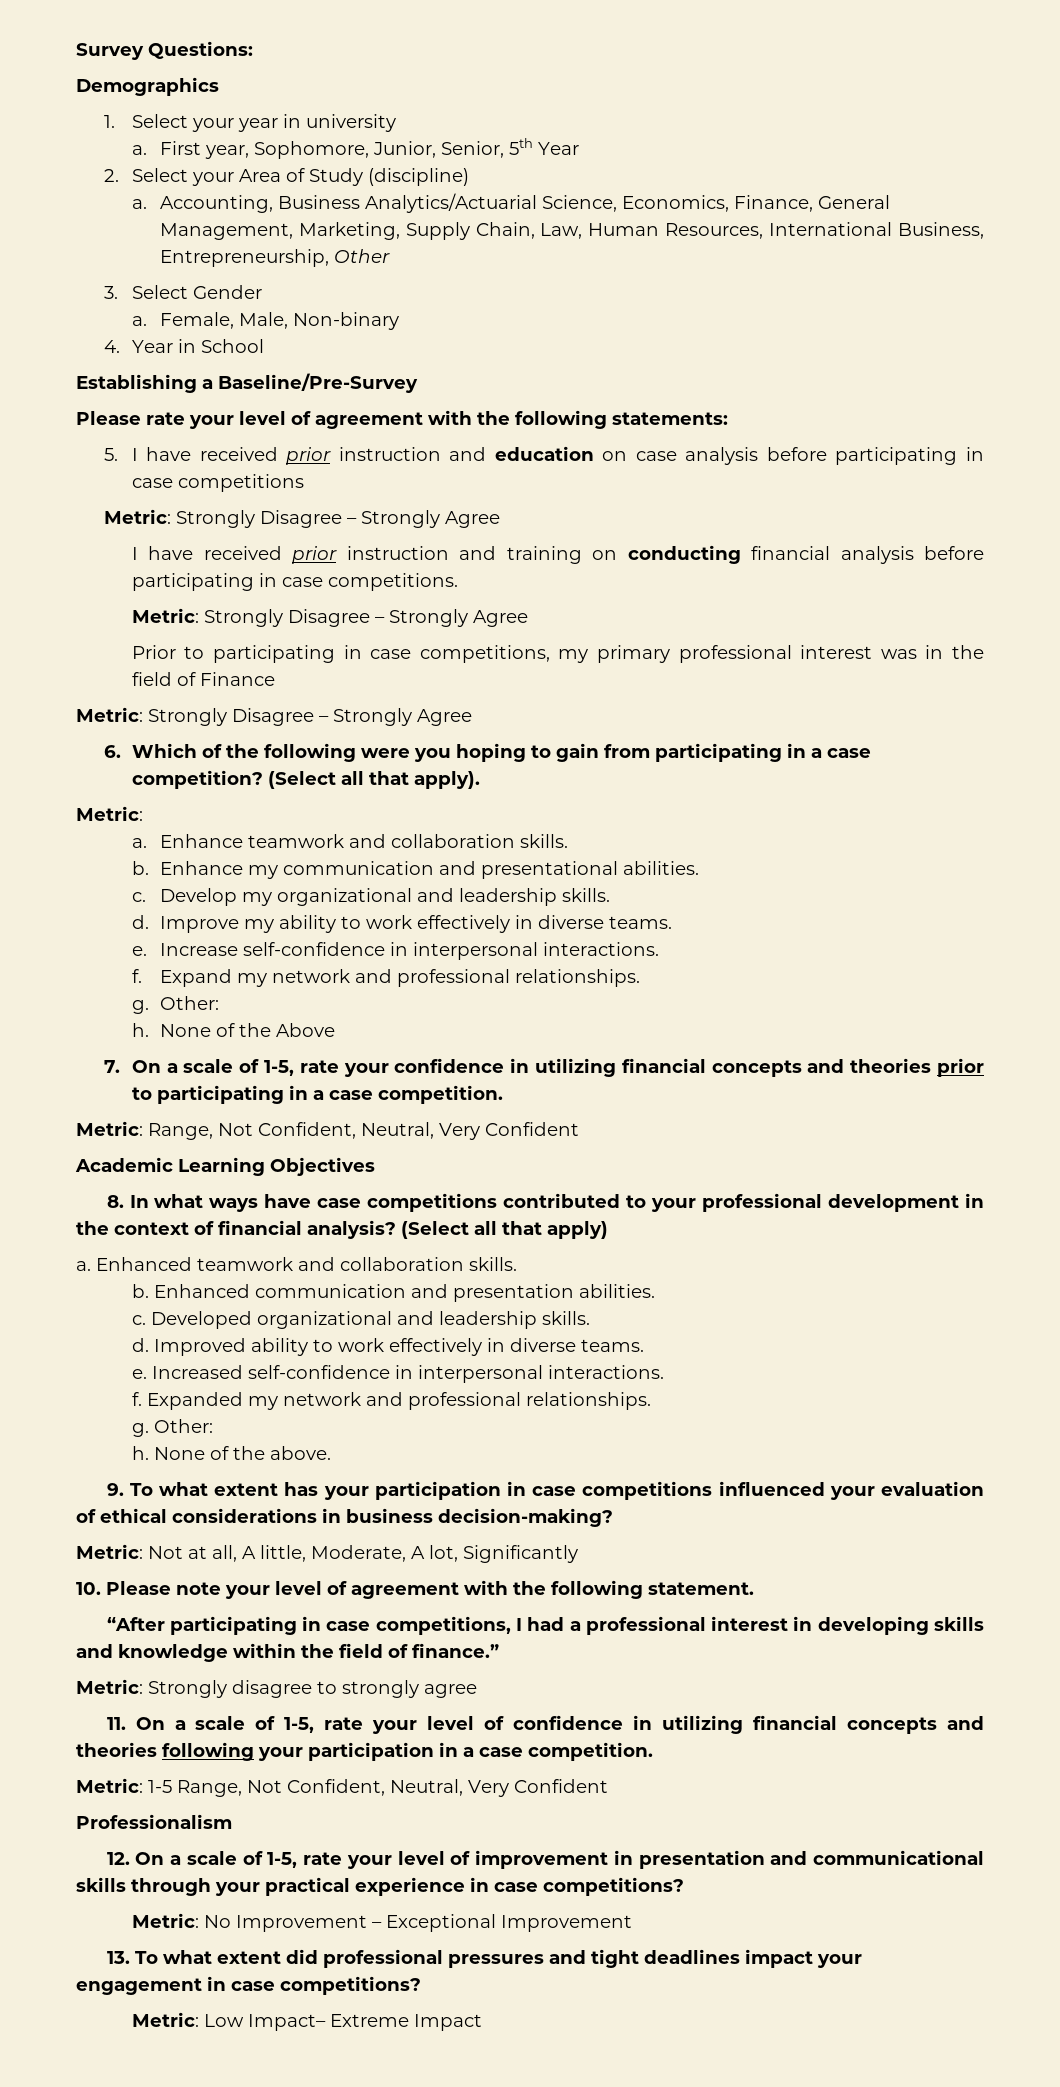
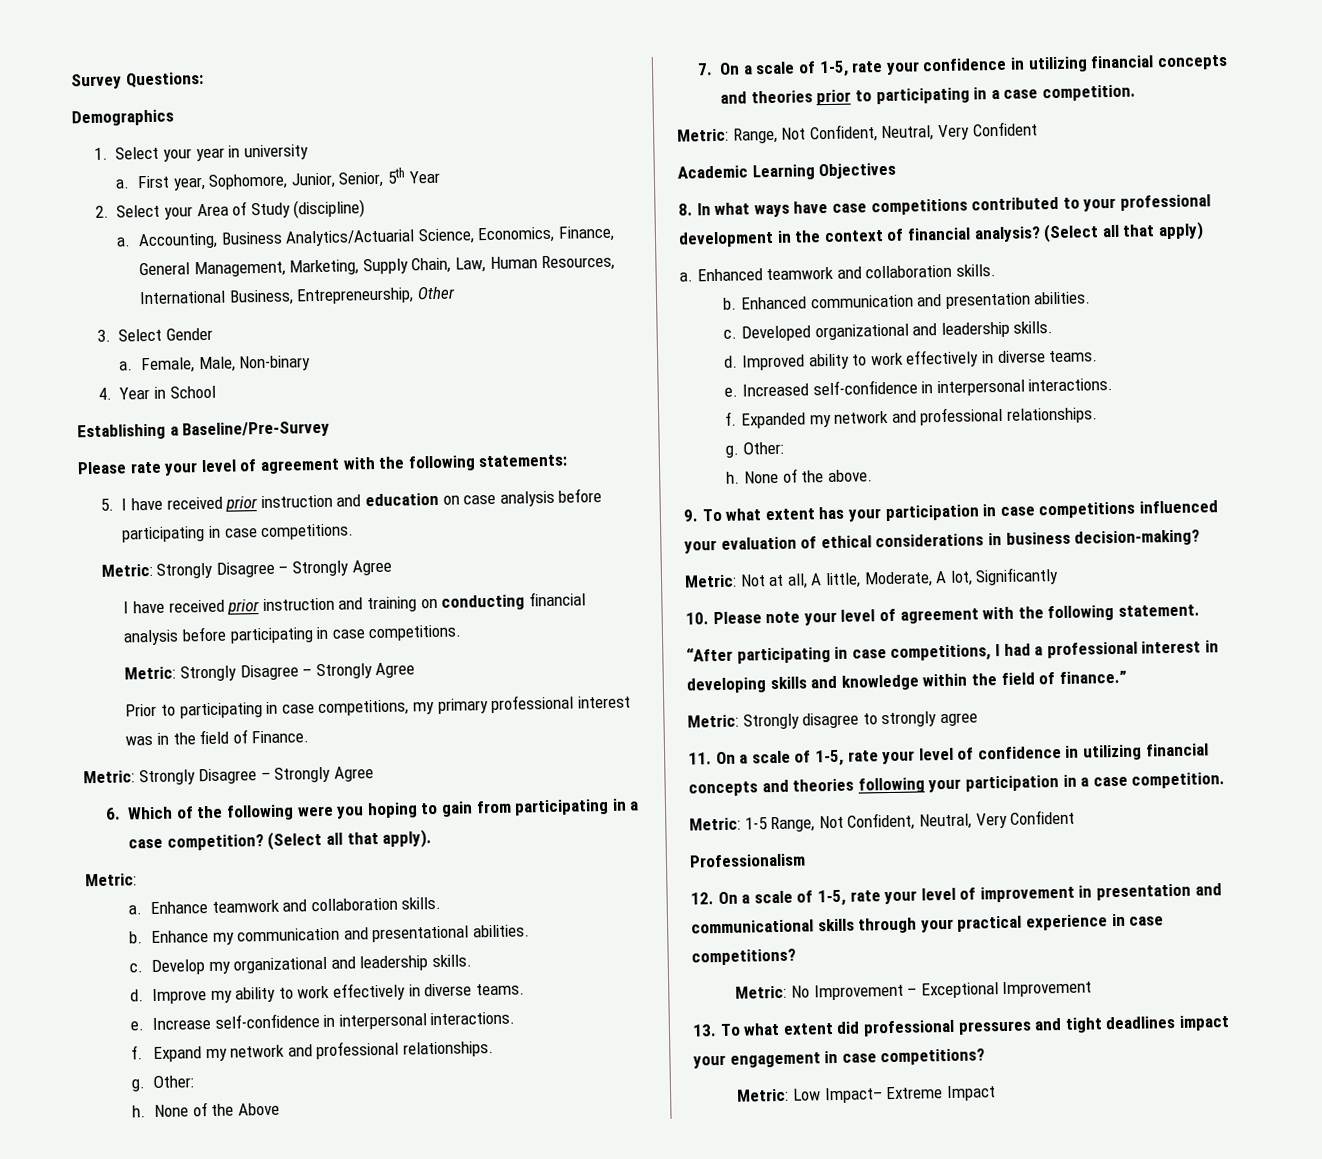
- 5. I have received prior instruction and education on case analysis before participating in case competitions
+ 5. I have received prior instruction and education on case analysis before participating in case competitions.
- Prior to participating in case competitions, my primary professional interest was in the field of Finance
+ Prior to participating in case competitions, my primary professional interest was in the field of Finance.

